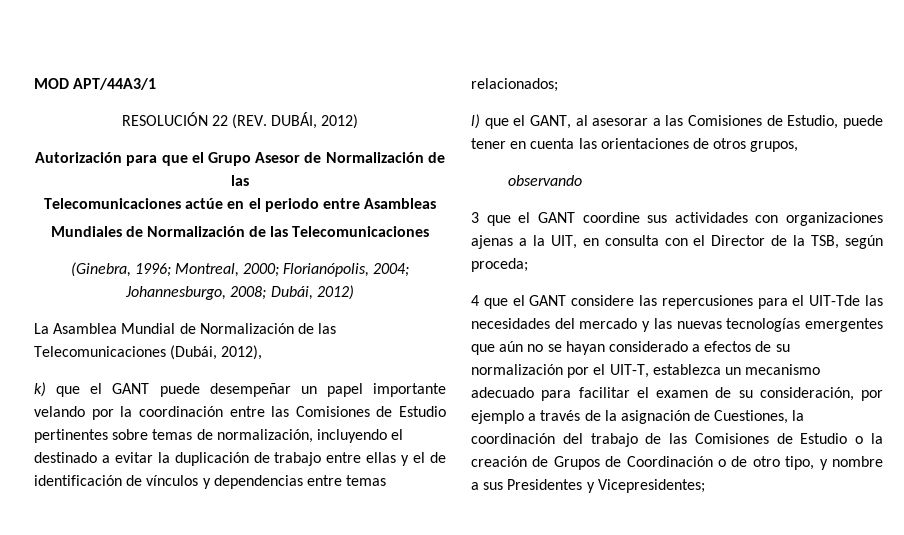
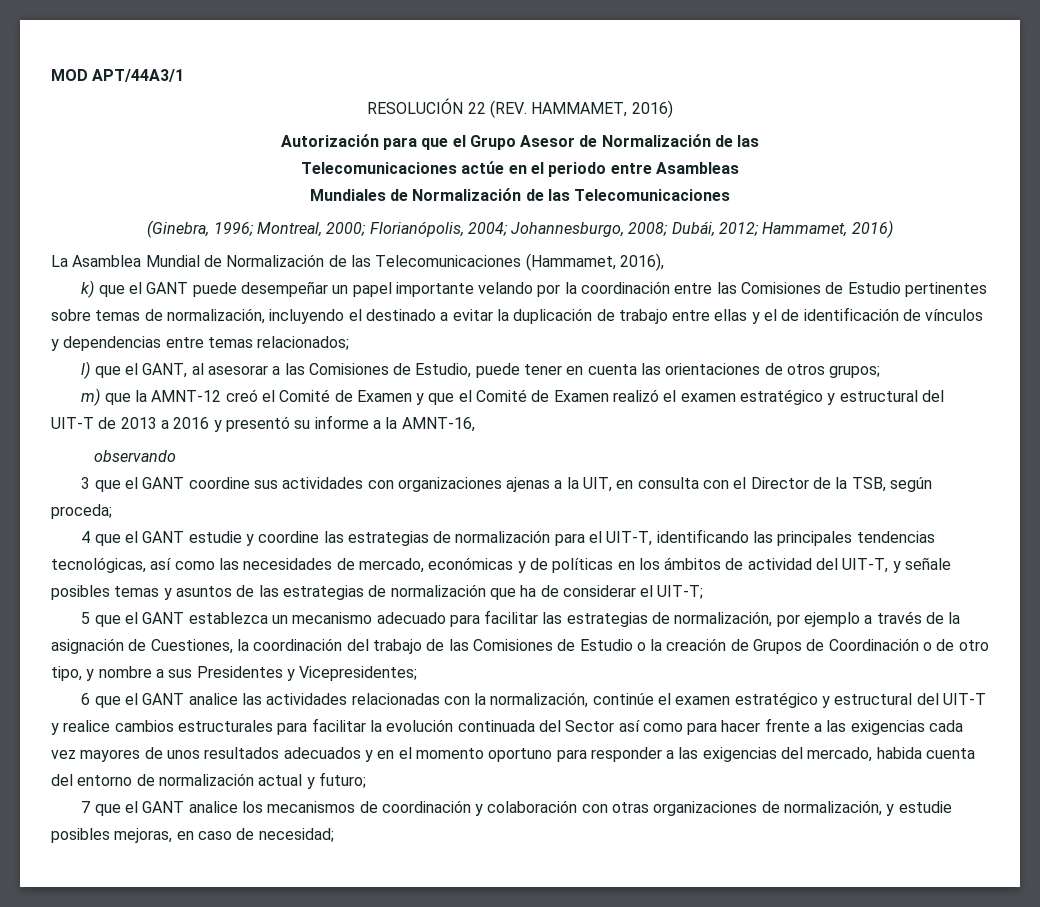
- RESOLUCIÓN 22 (REV. DUBÁI, 2012)
+ RESOLUCIÓN 22 (REV. HAMMAMET, 2016)
- (Ginebra, 1996; Montreal, 2000; Florianópolis, 2004; Johannesburgo, 2008; Dubái, 2012)
+ (Ginebra, 1996; Montreal, 2000; Florianópolis, 2004; Johannesburgo, 2008; Dubái, 2012; Hammamet, 2016)
- La Asamblea Mundial de Normalización de las Telecomunicaciones (Dubái, 2012),
+ La Asamblea Mundial de Normalización de las Telecomunicaciones (Hammamet, 2016),
- l) que el GANT, al asesorar a las Comisiones de Estudio, puede tener en cuenta las orientaciones de otros grupos,
+ l) que el GANT, al asesorar a las Comisiones de Estudio, puede tener en cuenta las orientaciones de otros grupos;
+ m) que la AMNT-12 creó el Comité de Examen y que el Comité de Examen realizó el examen estratégico y estructural del UIT-T de 2013 a 2016 y presentó su informe a la AMNT-16,
- 4 que el GANT considere las repercusiones para el UIT-Tde las necesidades del mercado y las nuevas tecnologías emergentes que aún no se hayan considerado a efectos de su normalización por el UIT-T, establezca un mecanismo adecuado para facilitar el examen de su consideración, por ejemplo a través de la asignación de Cuestiones, la coordinación del trabajo de las Comisiones de Estudio o la creación de Grupos de Coordinación o de otro tipo, y nombre a sus Presidentes y Vicepresidentes;
+ 4 que el GANT estudie y coordine las estrategias de normalización para el UIT-T, identificando las principales tendencias tecnológicas, así como las necesidades de mercado, económicas y de políticas en los ámbitos de actividad del UIT-T, y señale posibles temas y asuntos de las estrategias de normalización que ha de considerar el UIT-T;
+ 5 que el GANT establezca un mecanismo adecuado para facilitar las estrategias de normalización, por ejemplo a través de la asignación de Cuestiones, la coordinación del trabajo de las Comisiones de Estudio o la creación de Grupos de Coordinación o de otro tipo, y nombre a sus Presidentes y Vicepresidentes;
+ 6 que el GANT analice las actividades relacionadas con la normalización, continúe el examen estratégico y estructural del UIT-T y realice cambios estructurales para facilitar la evolución continuada del Sector así como para hacer frente a las exigencias cada vez mayores de unos resultados adecuados y en el momento oportuno para responder a las exigencias del mercado, habida cuenta del entorno de normalización actual y futuro;
+ 7 que el GANT analice los mecanismos de coordinación y colaboración con otras organizaciones de normalización, y estudie posibles mejoras, en caso de necesidad;

